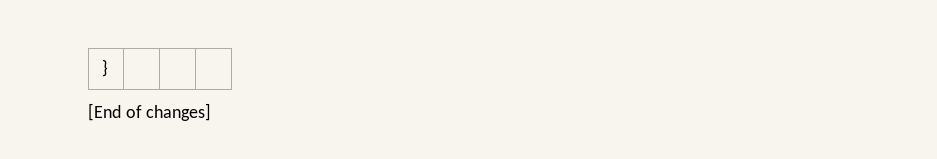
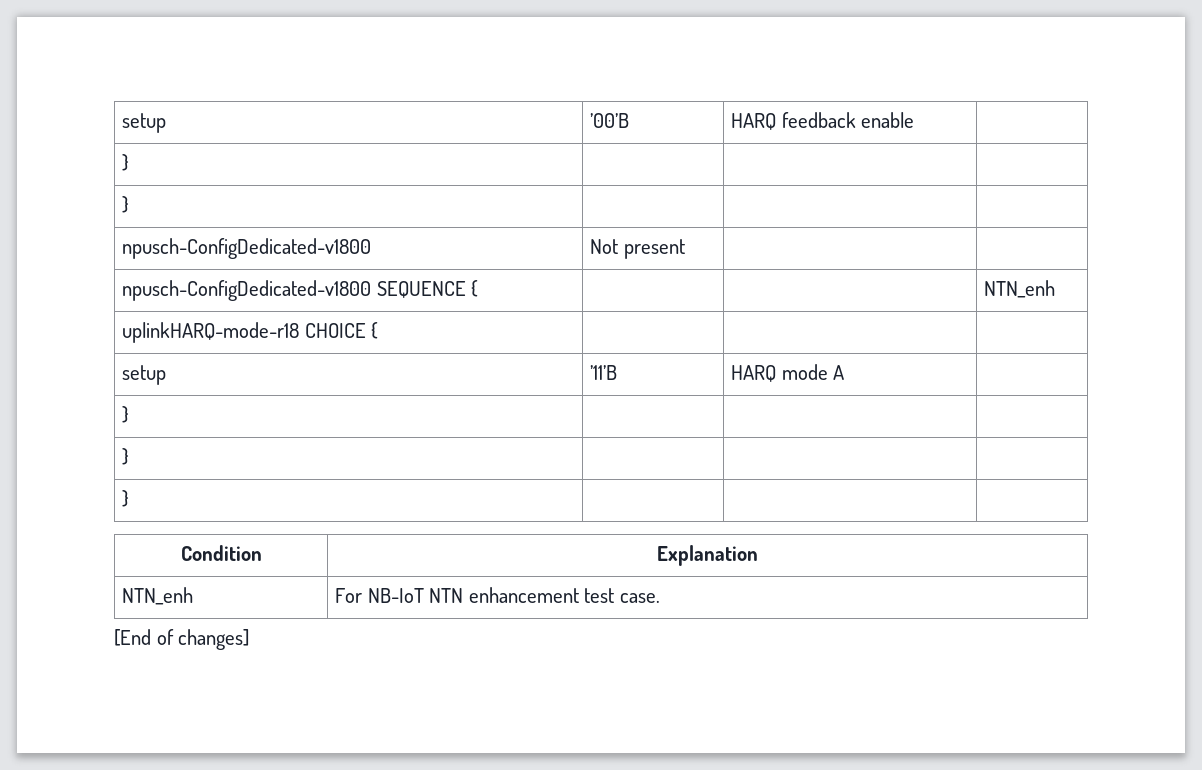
+ setup | ’00’B | HARQ feedback enable |
  } | | |
+ } | | |
+ npusch-ConfigDedicated-v1800 | Not present | |
+ npusch-ConfigDedicated-v1800 SEQUENCE { | | | NTN_enh
+ uplinkHARQ-mode-r18 CHOICE { | | |
+ setup | ’11’B | HARQ mode A |
+ } | | |
+ } | | |
+ } | | |
+ Condition | Explanation
+ NTN_enh | For NB-IoT NTN enhancement test case.

